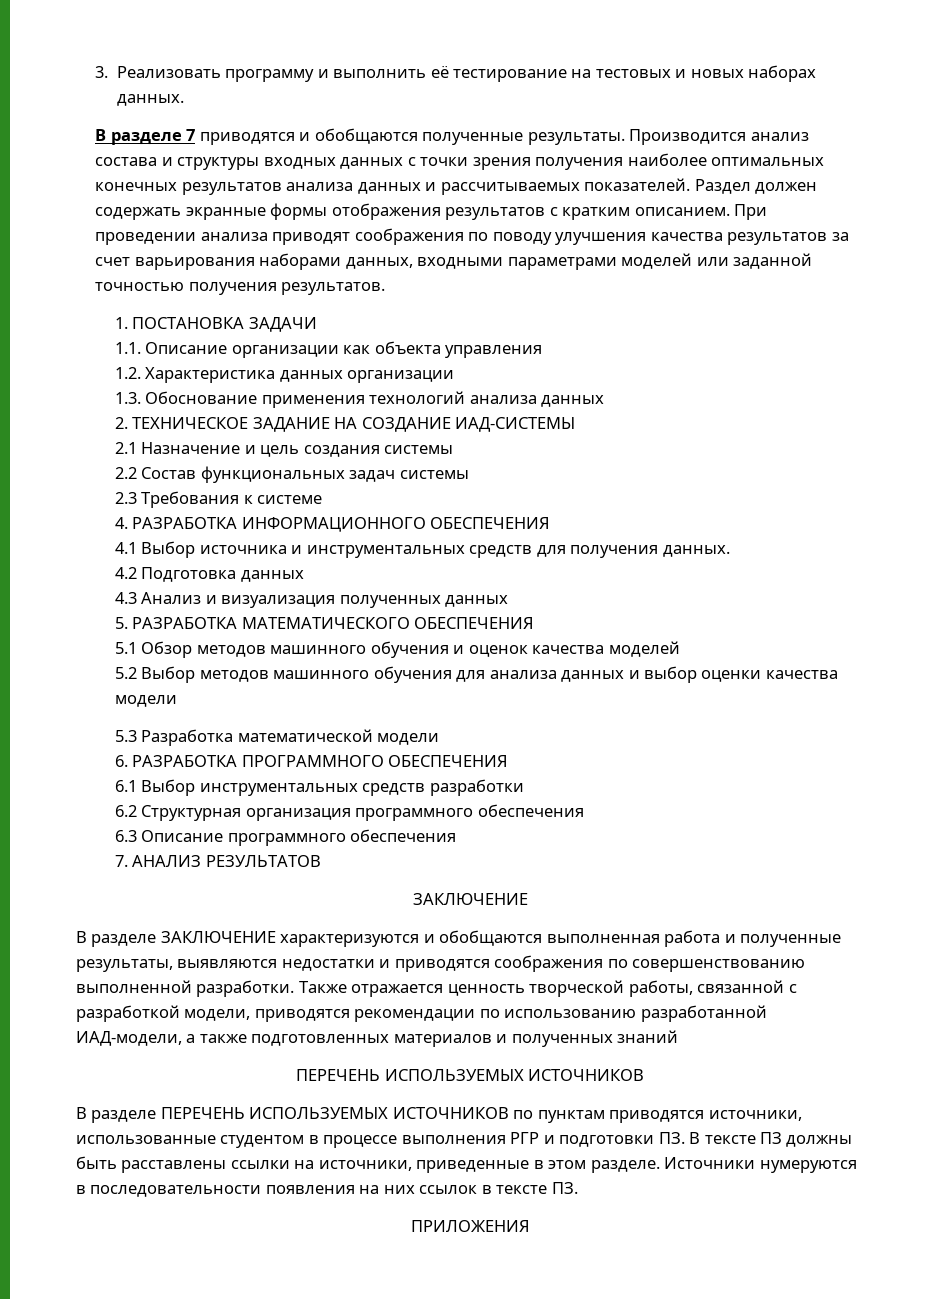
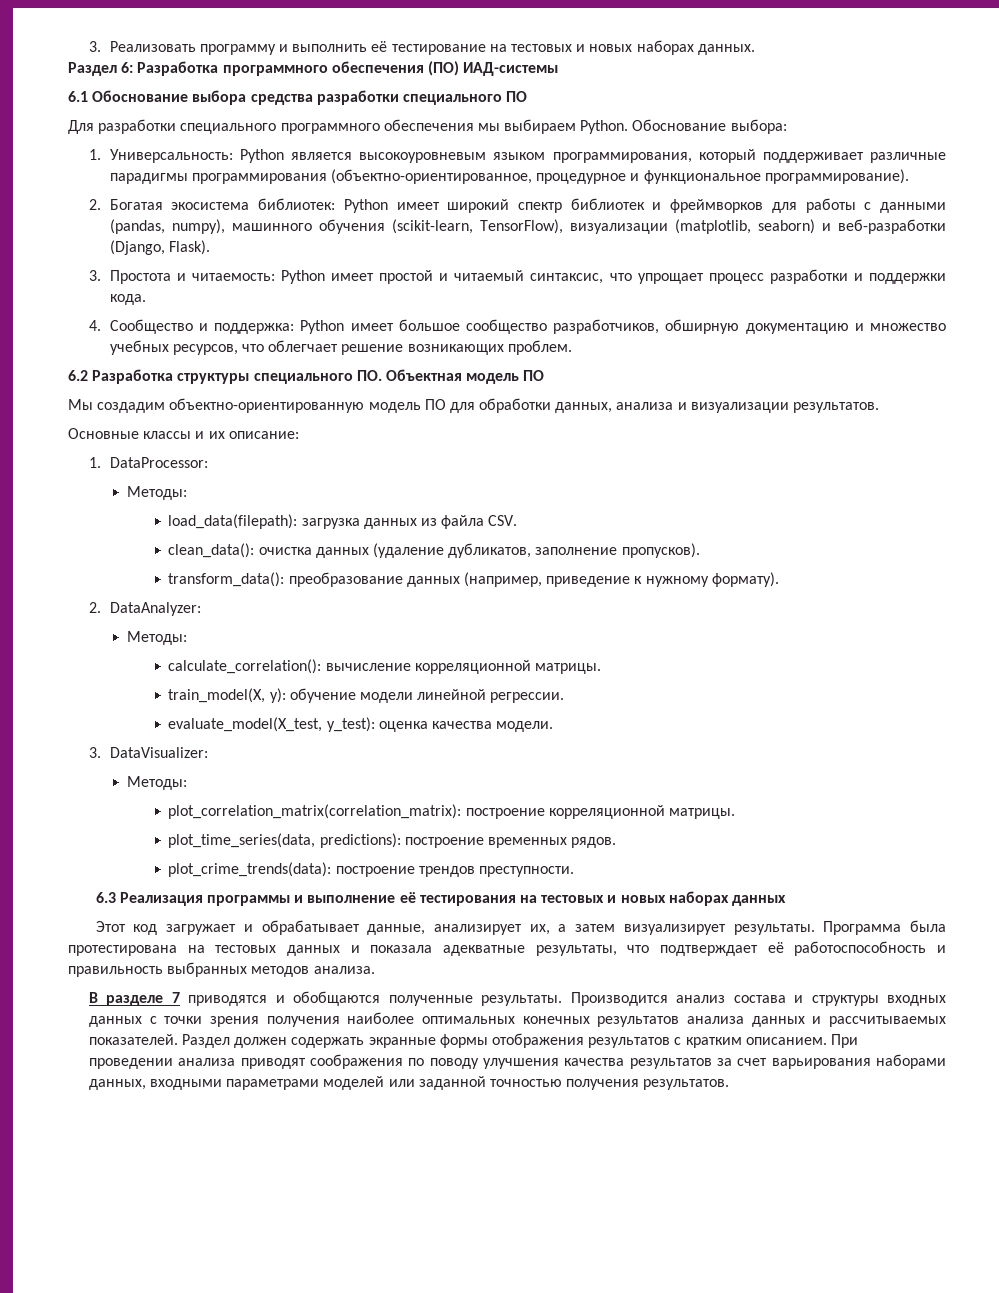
+ Раздел 6: Разработка программного обеспечения (ПО) ИАД-системы
+ 6.1 Обоснование выбора средства разработки специального ПО
+ Для разработки специального программного обеспечения мы выбираем Python. Обоснование выбора:
+ 1. Универсальность: Python является высокоуровневым языком программирования, который поддерживает различные парадигмы программирования (объектно-ориентированное, процедурное и функциональное программирование).
+ 2. Богатая экосистема библиотек: Python имеет широкий спектр библиотек и фреймворков для работы с данными (pandas, numpy), машинного обучения (scikit-learn, TensorFlow), визуализации (matplotlib, seaborn) и веб-разработки (Django, Flask).
+ 3. Простота и читаемость: Python имеет простой и читаемый синтаксис, что упрощает процесс разработки и поддержки кода.
+ 4. Сообщество и поддержка: Python имеет большое сообщество разработчиков, обширную документацию и множество учебных ресурсов, что облегчает решение возникающих проблем.
+ 6.2 Разработка структуры специального ПО. Объектная модель ПО
+ Мы создадим объектно-ориентированную модель ПО для обработки данных, анализа и визуализации результатов.
+ Основные классы и их описание:
+ 1. DataProcessor:
+ Методы:
+ load_data(filepath): загрузка данных из файла CSV.
+ clean_data(): очистка данных (удаление дубликатов, заполнение пропусков).
+ transform_data(): преобразование данных (например, приведение к нужному формату).
+ 2. DataAnalyzer:
+ Методы:
+ calculate_correlation(): вычисление корреляционной матрицы.
+ train_model(X, y): обучение модели линейной регрессии.
+ evaluate_model(X_test, y_test): оценка качества модели.
+ 3. DataVisualizer:
+ Методы:
+ plot_correlation_matrix(correlation_matrix): построение корреляционной матрицы.
+ plot_time_series(data, predictions): построение временных рядов.
+ plot_crime_trends(data): построение трендов преступности.
+ 6.3 Реализация программы и выполнение её тестирования на тестовых и новых наборах данных
+ Этот код загружает и обрабатывает данные, анализирует их, а затем визуализирует результаты. Программа была протестирована на тестовых данных и показала адекватные результаты, что подтверждает её работоспособность и правильность выбранных методов анализа.
- 1. ПОСТАНОВКА ЗАДАЧИ
- 1.1. Описание организации как объекта управления
- 1.2. Характеристика данных организации
- 1.3. Обоснование применения технологий анализа данных
- 2. ТЕХНИЧЕСКОЕ ЗАДАНИЕ НА СОЗДАНИЕ ИАД-СИСТЕМЫ
- 2.1 Назначение и цель создания системы
- 2.2 Состав функциональных задач системы
- 2.3 Требования к системе
- 4. РАЗРАБОТКА ИНФОРМАЦИОННОГО ОБЕСПЕЧЕНИЯ
- 4.1 Выбор источника и инструментальных средств для получения данных.
- 4.2 Подготовка данных
- 4.3 Анализ и визуализация полученных данных
- 5. РАЗРАБОТКА МАТЕМАТИЧЕСКОГО ОБЕСПЕЧЕНИЯ
- 5.1 Обзор методов машинного обучения и оценок качества моделей
- 5.2 Выбор методов машинного обучения для анализа данных и выбор оценки качества модели
- 5.3 Разработка математической модели
- 6. РАЗРАБОТКА ПРОГРАММНОГО ОБЕСПЕЧЕНИЯ
- 6.1 Выбор инструментальных средств разработки
- 6.2 Структурная организация программного обеспечения
- 6.3 Описание программного обеспечения
- 7. АНАЛИЗ РЕЗУЛЬТАТОВ
- ЗАКЛЮЧЕНИЕ
- В разделе ЗАКЛЮЧЕНИЕ характеризуются и обобщаются выполненная работа и полученные результаты, выявляются недостатки и приводятся соображения по совершенствованию выполненной разработки. Также отражается ценность творческой работы, связанной с разработкой модели, приводятся рекомендации по использованию разработанной ИАД-модели, а также подготовленных материалов и полученных знаний
- ПЕРЕЧЕНЬ ИСПОЛЬЗУЕМЫХ ИСТОЧНИКОВ
- В разделе ПЕРЕЧЕНЬ ИСПОЛЬЗУЕМЫХ ИСТОЧНИКОВ по пунктам приводятся источники, использованные студентом в процессе выполнения РГР и подготовки ПЗ. В тексте ПЗ должны быть расставлены ссылки на источники, приведенные в этом разделе. Источники нумеруются в последовательности появления на них ссылок в тексте ПЗ.
- ПРИЛОЖЕНИЯ

